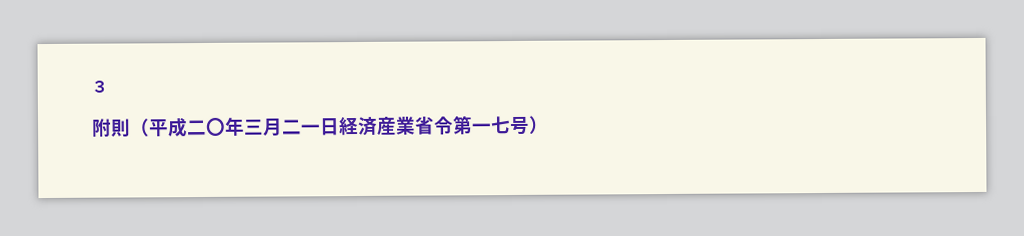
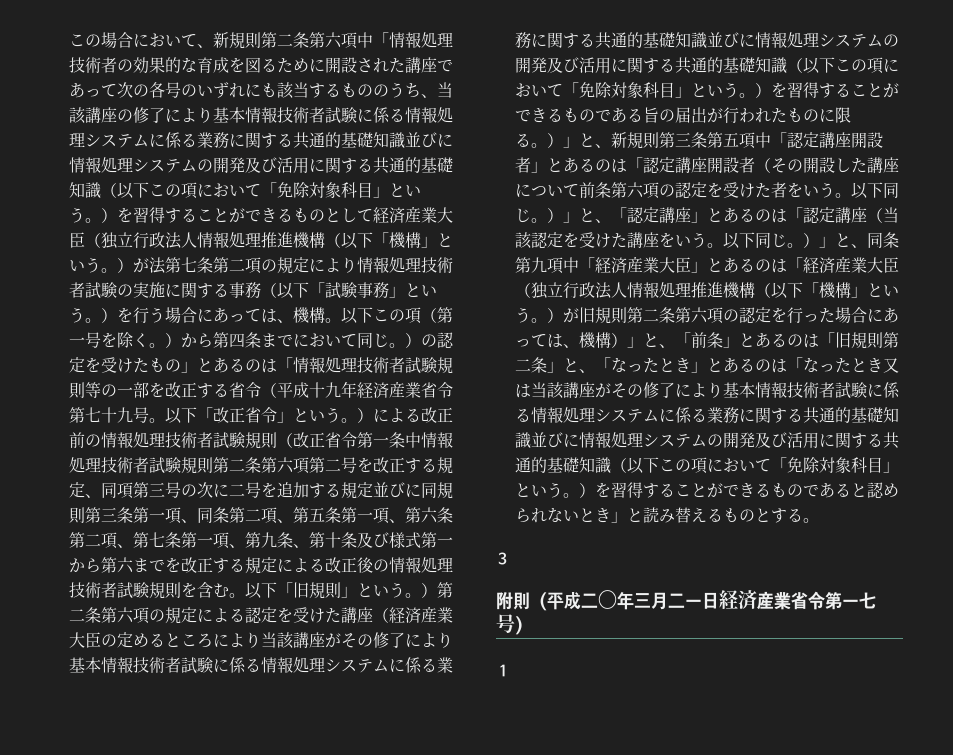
+ この場合において、新規則第二条第六項中「情報処理技術者の効果的な育成を図るために開設された講座であって次の各号のいずれにも該当するもののうち、当該講座の修了により基本情報技術者試験に係る情報処理システムに係る業務に関する共通的基礎知識並びに情報処理システムの開発及び活用に関する共通的基礎知識（以下この項において「免除対象科目」という。）を習得することができるものとして経済産業大臣（独立行政法人情報処理推進機構（以下「機構」という。）が法第七条第二項の規定により情報処理技術者試験の実施に関する事務（以下「試験事務」という。）を行う場合にあっては、機構。以下この項（第一号を除く。）から第四条までにおいて同じ。）の認定を受けたもの」とあるのは「情報処理技術者試験規則等の一部を改正する省令（平成十九年経済産業省令第七十九号。以下「改正省令」という。）による改正前の情報処理技術者試験規則（改正省令第一条中情報処理技術者試験規則第二条第六項第二号を改正する規定、同項第三号の次に二号を追加する規定並びに同規則第三条第一項、同条第二項、第五条第一項、第六条第二項、第七条第一項、第九条、第十条及び様式第一から第六までを改正する規定による改正後の情報処理技術者試験規則を含む。以下「旧規則」という。）第二条第六項の規定による認定を受けた講座（経済産業大臣の定めるところにより当該講座がその修了により基本情報技術者試験に係る情報処理システムに係る業務に関する共通的基礎知識並びに情報処理システムの開発及び活用に関する共通的基礎知識（以下この項において「免除対象科目」という。）を習得することができるものである旨の届出が行われたものに限る。）」と、新規則第三条第五項中「認定講座開設者」とあるのは「認定講座開設者（その開設した講座について前条第六項の認定を受けた者をいう。以下同じ。）」と、「認定講座」とあるのは「認定講座（当該認定を受けた講座をいう。以下同じ。）」と、同条第九項中「経済産業大臣」とあるのは「経済産業大臣（独立行政法人情報処理推進機構（以下「機構」という。）が旧規則第二条第六項の認定を行った場合にあっては、機構）」と、「前条」とあるのは「旧規則第二条」と、「なったとき」とあるのは「なったとき又は当該講座がその修了により基本情報技術者試験に係る情報処理システムに係る業務に関する共通的基礎知識並びに情報処理システムの開発及び活用に関する共通的基礎知識（以下この項において「免除対象科目」という。）を習得することができるものであると認められないとき」と読み替えるものとする。
+ １

